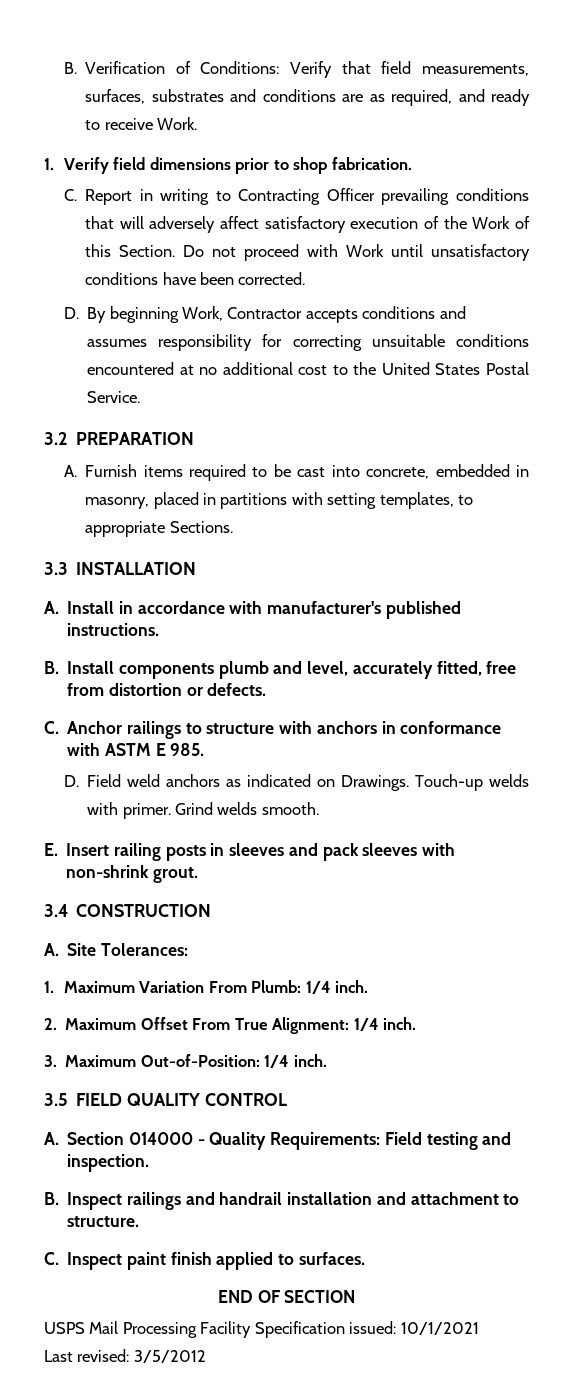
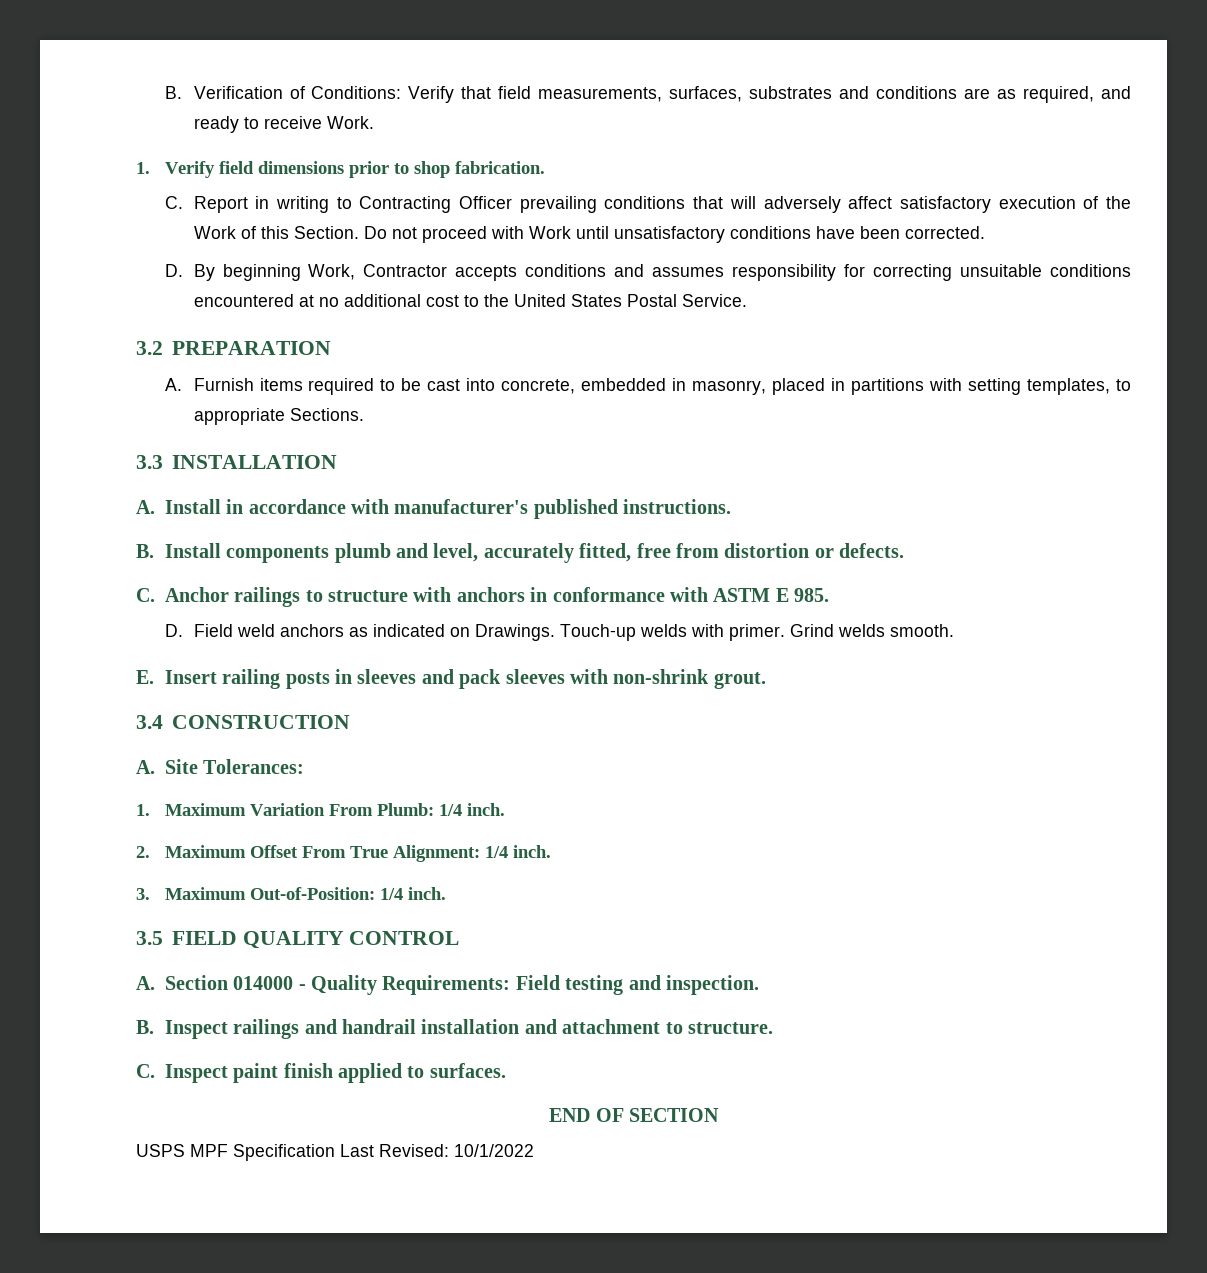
- USPS Mail Processing Facility Specification issued: 10/1/2021
- Last revised: 3/5/2012
+ USPS MPF Specification Last Revised: 10/1/2022

